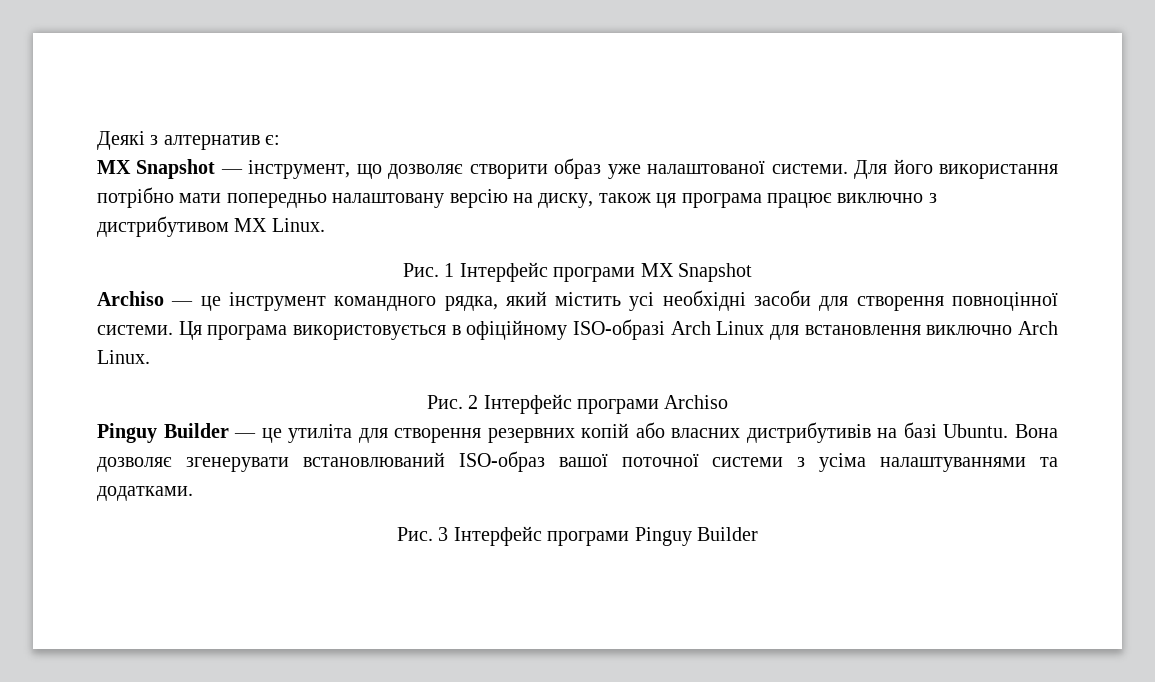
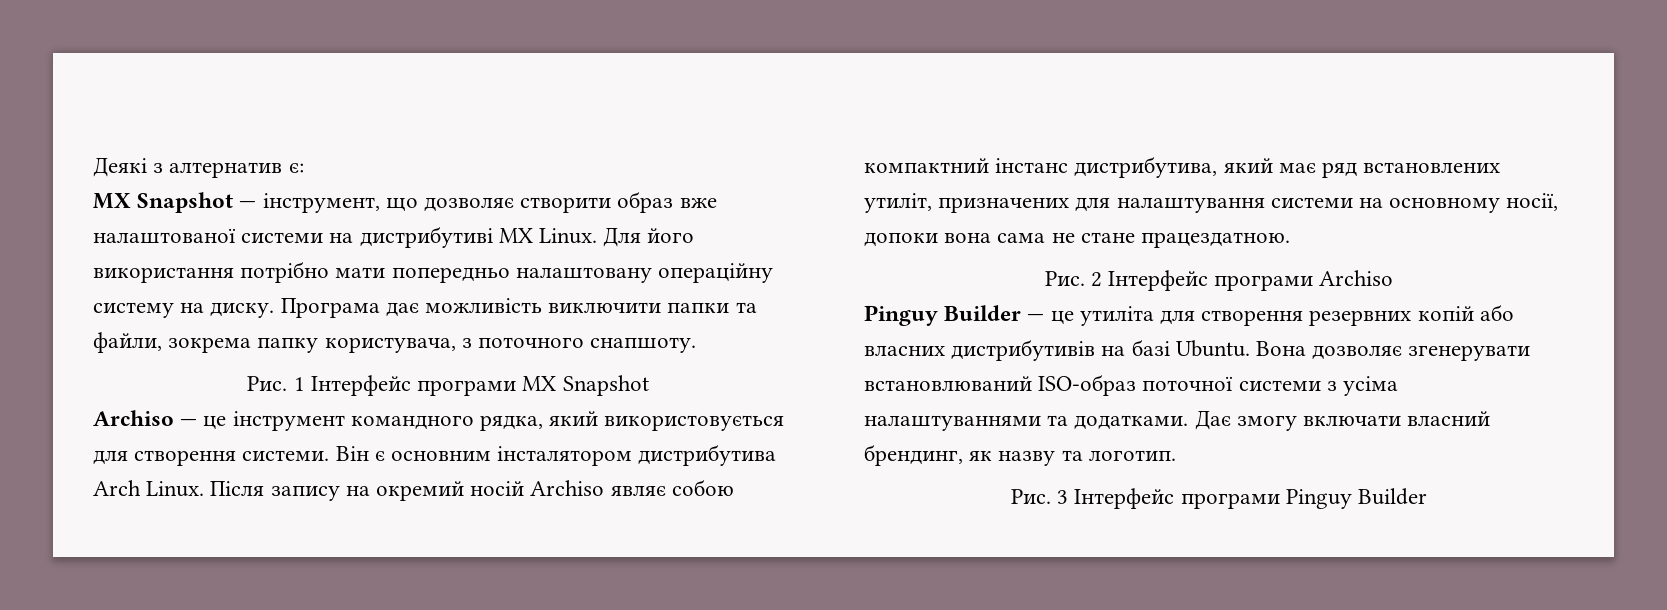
- MX Snapshot — інструмент, що дозволяє створити образ уже налаштованої системи.
+ MX Snapshot — інструмент, що дозволяє створити образ вже налаштованої системи на дистрибутиві MX Linux.
- Для його використання потрібно мати попередньо налаштовану версію на диску, також ця програма працює виключно з дистрибутивом MX Linux.
+ Для його використання потрібно мати попередньо налаштовану операційну систему на диску. Програма дає можливість виключити папки та файли, зокрема папку користувача, з поточного снапшоту.
- Archiso — це інструмент командного рядка, який містить усі необхідні засоби для створення повноцінної системи. Ця програма використовується в офіційному ISO-образі Arch Linux для встановлення виключно Arch Linux.
+ Archiso — це інструмент командного рядка, який використовується для створення системи. Він є основним інсталятором дистрибутива Arch Linux. Після запису на окремий носій Archiso являє собою компактний інстанс дистрибутива, який має ряд встановлених утиліт, призначених для налаштування системи на основному носії, допоки вона сама не стане працездатною.
- Вона дозволяє згенерувати встановлюваний ISO-образ вашої поточної системи з усіма налаштуваннями та додатками.
+ Вона дозволяє згенерувати встановлюваний ISO-образ поточної системи з усіма налаштуваннями та додатками. Дає змогу включати власний брендинг, як назву та логотип.

